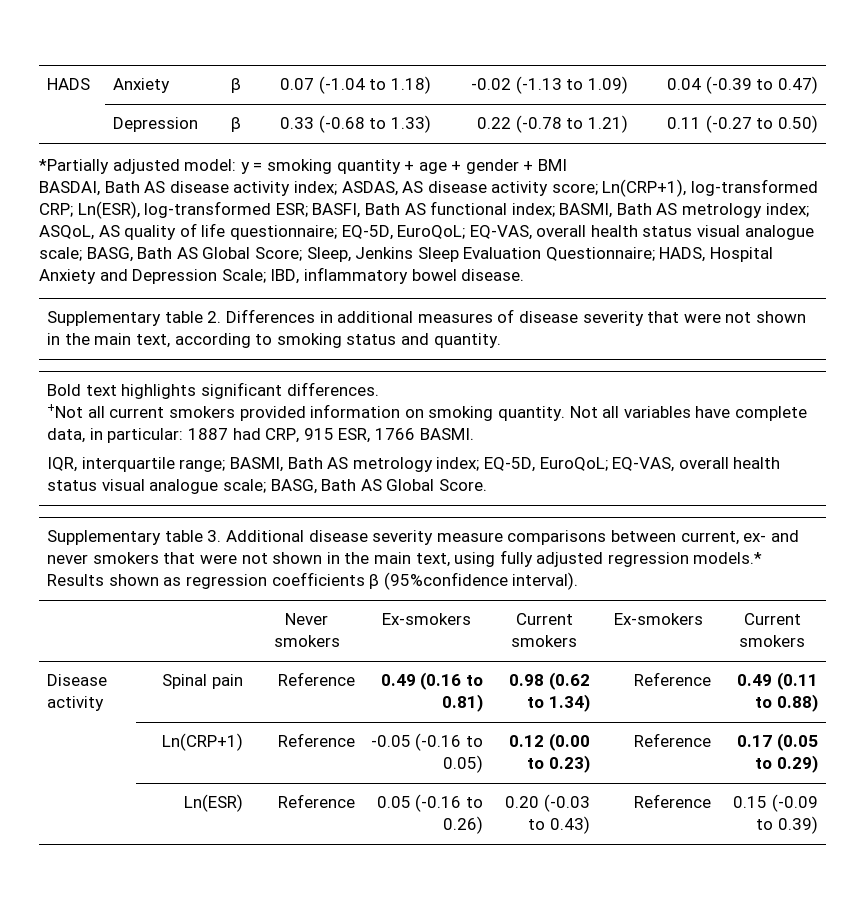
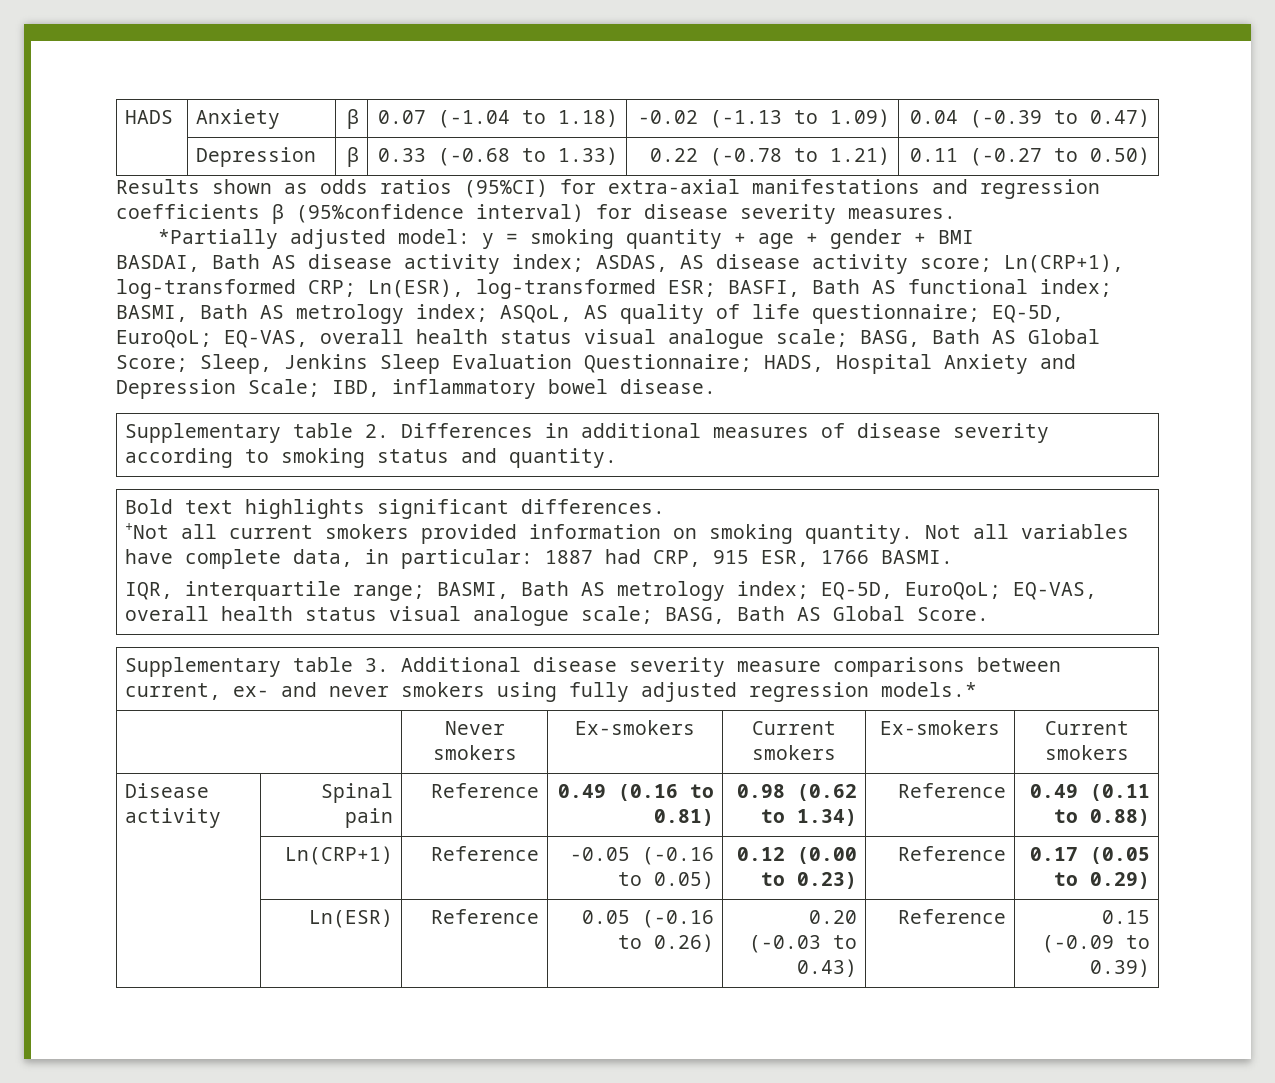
+ Results shown as odds ratios (95%CI) for extra-axial manifestations and regression coefficients β (95%confidence interval) for disease severity measures.
- Supplementary table 2. Differences in additional measures of disease severity that were not shown in the main text, according to smoking status and quantity.
+ Supplementary table 2. Differences in additional measures of disease severity according to smoking status and quantity.
- Supplementary table 3. Additional disease severity measure comparisons between current, ex- and never smokers that were not shown in the main text, using fully adjusted regression models.* Results shown as regression coefficients β (95%confidence interval).
+ Supplementary table 3. Additional disease severity measure comparisons between current, ex- and never smokers using fully adjusted regression models.*

